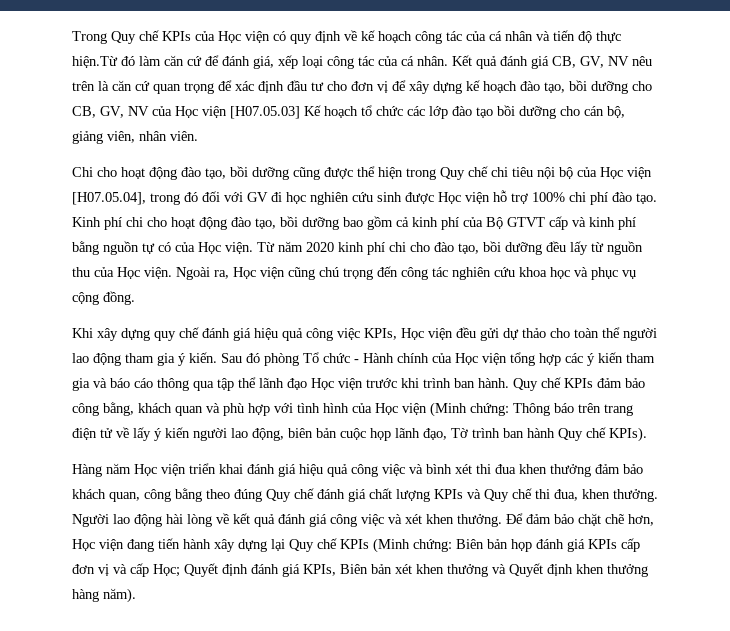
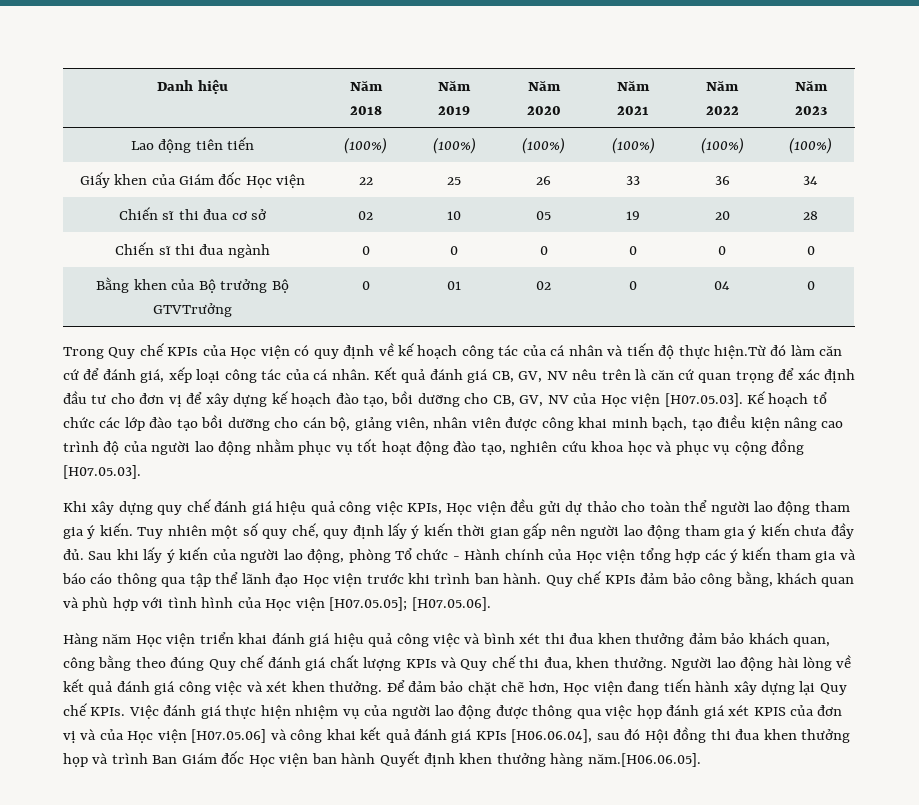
+ Danh hiệu | Năm 2018 | Năm 2019 | Năm 2020 | Năm 2021 | Năm 2022 | Năm 2023
+ Lao động tiên tiến | (100%) | (100%) | (100%) | (100%) | (100%) | (100%)
+ Giấy khen của Giám đốc Học viện | 22 | 25 | 26 | 33 | 36 | 34
+ Chiến sĩ thi đua cơ sở | 02 | 10 | 05 | 19 | 20 | 28
+ Chiến sĩ thi đua ngành | 0 | 0 | 0 | 0 | 0 | 0
+ Bằng khen của Bộ trưởng Bộ GTVTrưởng | 0 | 01 | 02 | 0 | 04 | 0
- Kết quả đánh giá CB, GV, NV nêu trên là căn cứ quan trọng để xác định đầu tư cho đơn vị để xây dựng kế hoạch đào tạo, bồi dưỡng cho CB, GV, NV của Học viện [H07.05.03] Kế hoạch tổ chức các lớp đào tạo bồi dưỡng cho cán bộ, giảng viên, nhân viên.
- Chi cho hoạt động đào tạo, bồi dưỡng cũng được thể hiện trong Quy chế chi tiêu nội bộ của Học viện [H07.05.04], trong đó đối với GV đi học nghiên cứu sinh được Học viện hỗ trợ 100% chi phí đào tạo. Kinh phí chi cho hoạt động đào tạo, bồi dưỡng bao gồm cả kinh phí của Bộ GTVT cấp và kinh phí bằng nguồn tự có của Học viện. Từ năm 2020 kinh phí chi cho đào tạo, bồi dưỡng đều lấy từ nguồn thu của Học viện. Ngoài ra, Học viện cũng chú trọng đến công tác nghiên cứu khoa học và phục vụ cộng đồng.
+ Kết quả đánh giá CB, GV, NV nêu trên là căn cứ quan trọng để xác định đầu tư cho đơn vị để xây dựng kế hoạch đào tạo, bồi dưỡng cho CB, GV, NV của Học viện [H07.05.03]. Kế hoạch tổ chức các lớp đào tạo bồi dưỡng cho cán bộ, giảng viên, nhân viên được công khai minh bạch, tạo điều kiện nâng cao trình độ của người lao động nhằm phục vụ tốt hoạt động đào tạo, nghiên cứu khoa học và phục vụ cộng đồng [H07.05.03].
- Sau đó phòng Tổ chức - Hành chính của Học viện tổng hợp các ý kiến tham gia và báo cáo thông qua tập thể lãnh đạo Học viện trước khi trình ban hành.
+ Tuy nhiên một số quy chế, quy định lấy ý kiến thời gian gấp nên người lao động tham gia ý kiến chưa đầy đủ. Sau khi lấy ý kiến của người lao động, phòng Tổ chức - Hành chính của Học viện tổng hợp các ý kiến tham gia và báo cáo thông qua tập thể lãnh đạo Học viện trước khi trình ban hành.
- Quy chế KPIs đảm bảo công bằng, khách quan và phù hợp với tình hình của Học viện (Minh chứng: Thông báo trên trang điện tử về lấy ý kiến người lao động, biên bản cuộc họp lãnh đạo, Tờ trình ban hành Quy chế KPIs).
+ Quy chế KPIs đảm bảo công bằng, khách quan và phù hợp với tình hình của Học viện [H07.05.05]; [H07.05.06].
- Để đảm bảo chặt chẽ hơn, Học viện đang tiến hành xây dựng lại Quy chế KPIs (Minh chứng: Biên bản họp đánh giá KPIs cấp đơn vị và cấp Học; Quyết định đánh giá KPIs, Biên bản xét khen thưởng và Quyết định khen thưởng hàng năm).
+ Để đảm bảo chặt chẽ hơn, Học viện đang tiến hành xây dựng lại Quy chế KPIs. Việc đánh giá thực hiện nhiệm vụ của người lao động được thông qua việc họp đánh giá xét KPIS của đơn vị và của Học viện [H07.05.06] và công khai kết quả đánh giá KPIs [H06.06.04], sau đó Hội đồng thi đua khen thưởng họp và trình Ban Giám đốc Học viện ban hành Quyết định khen thưởng hàng năm.[H06.06.05].

